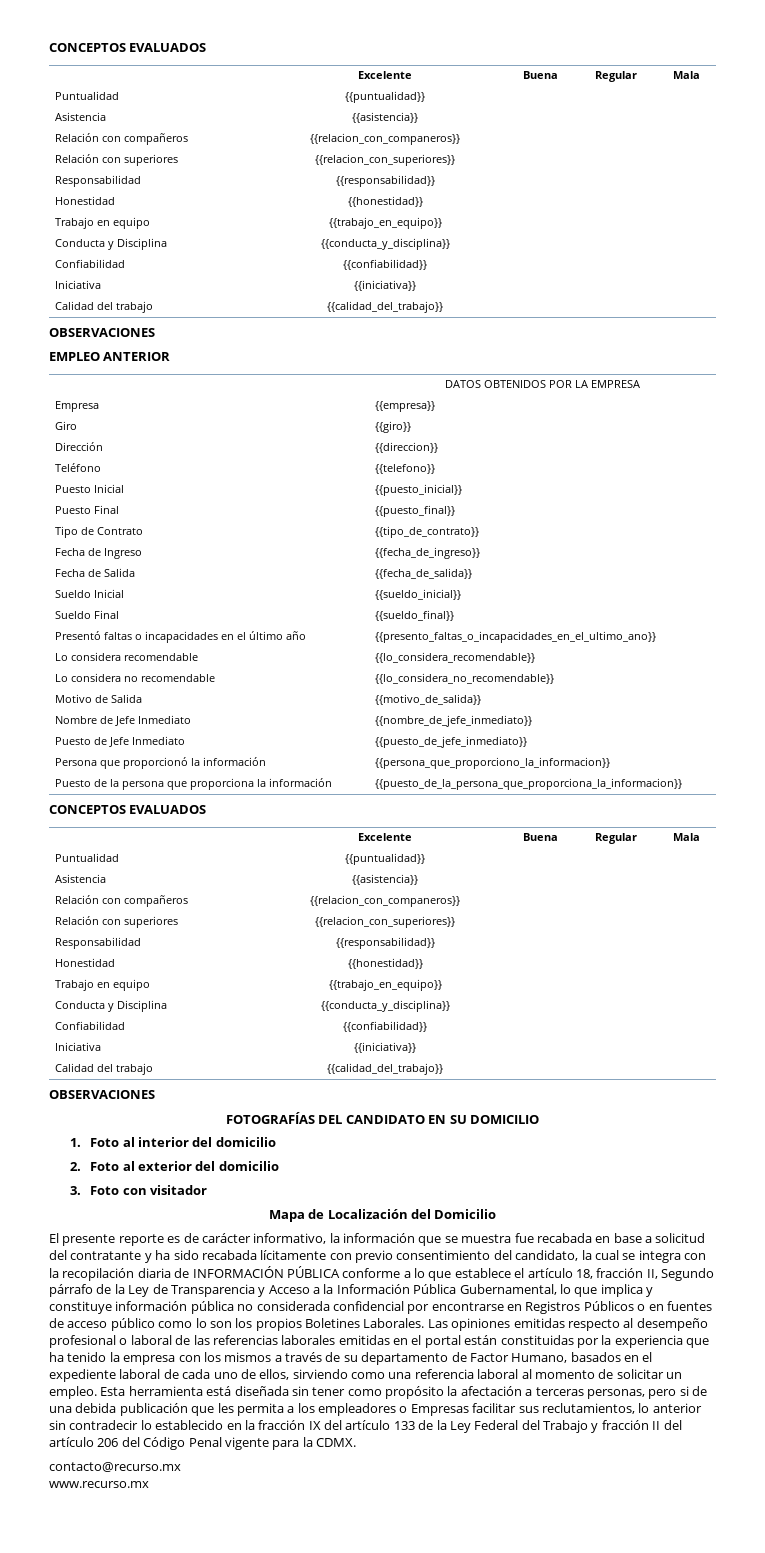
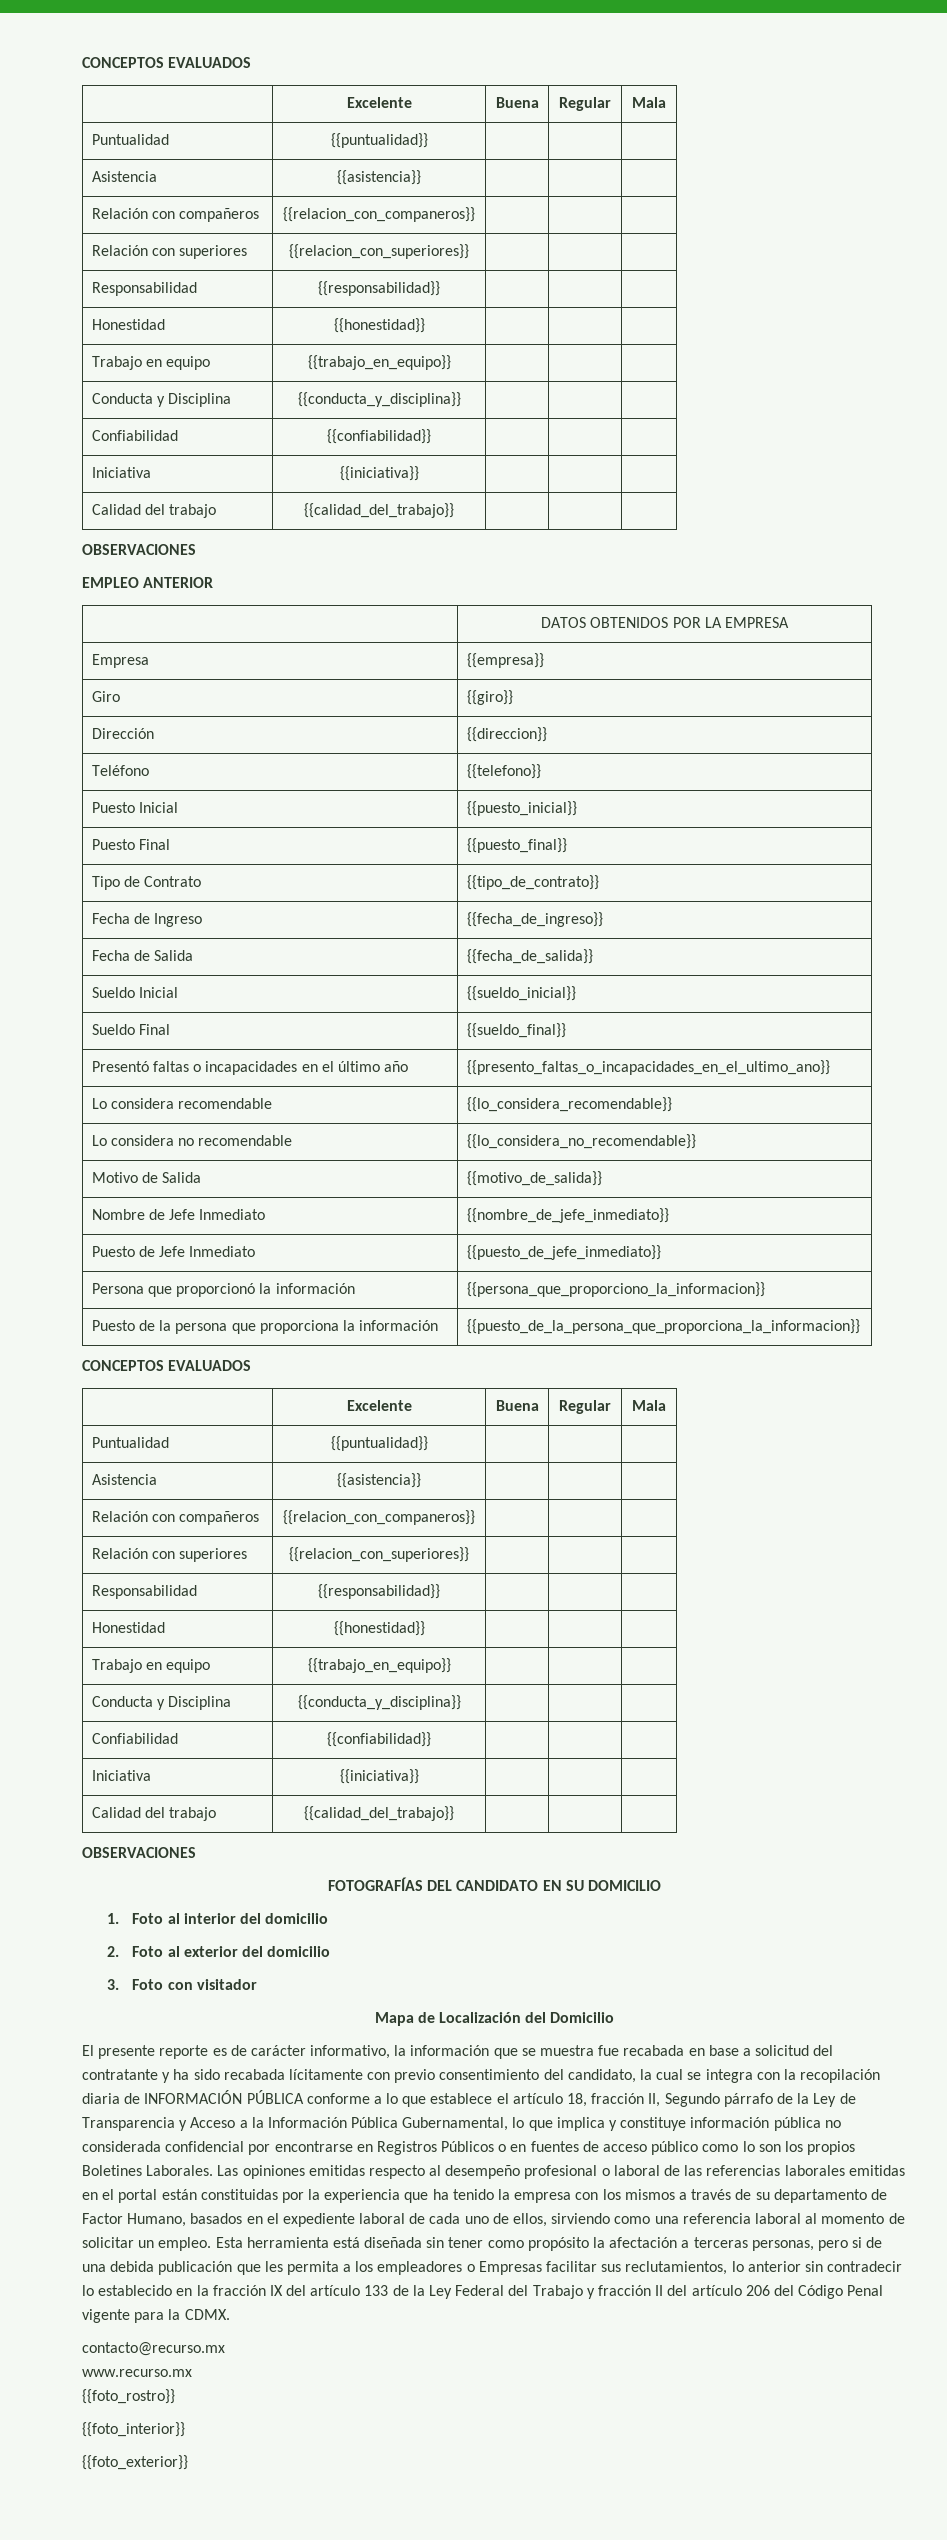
+ {{foto_rostro}}
+ {{foto_interior}}
+ {{foto_exterior}}

